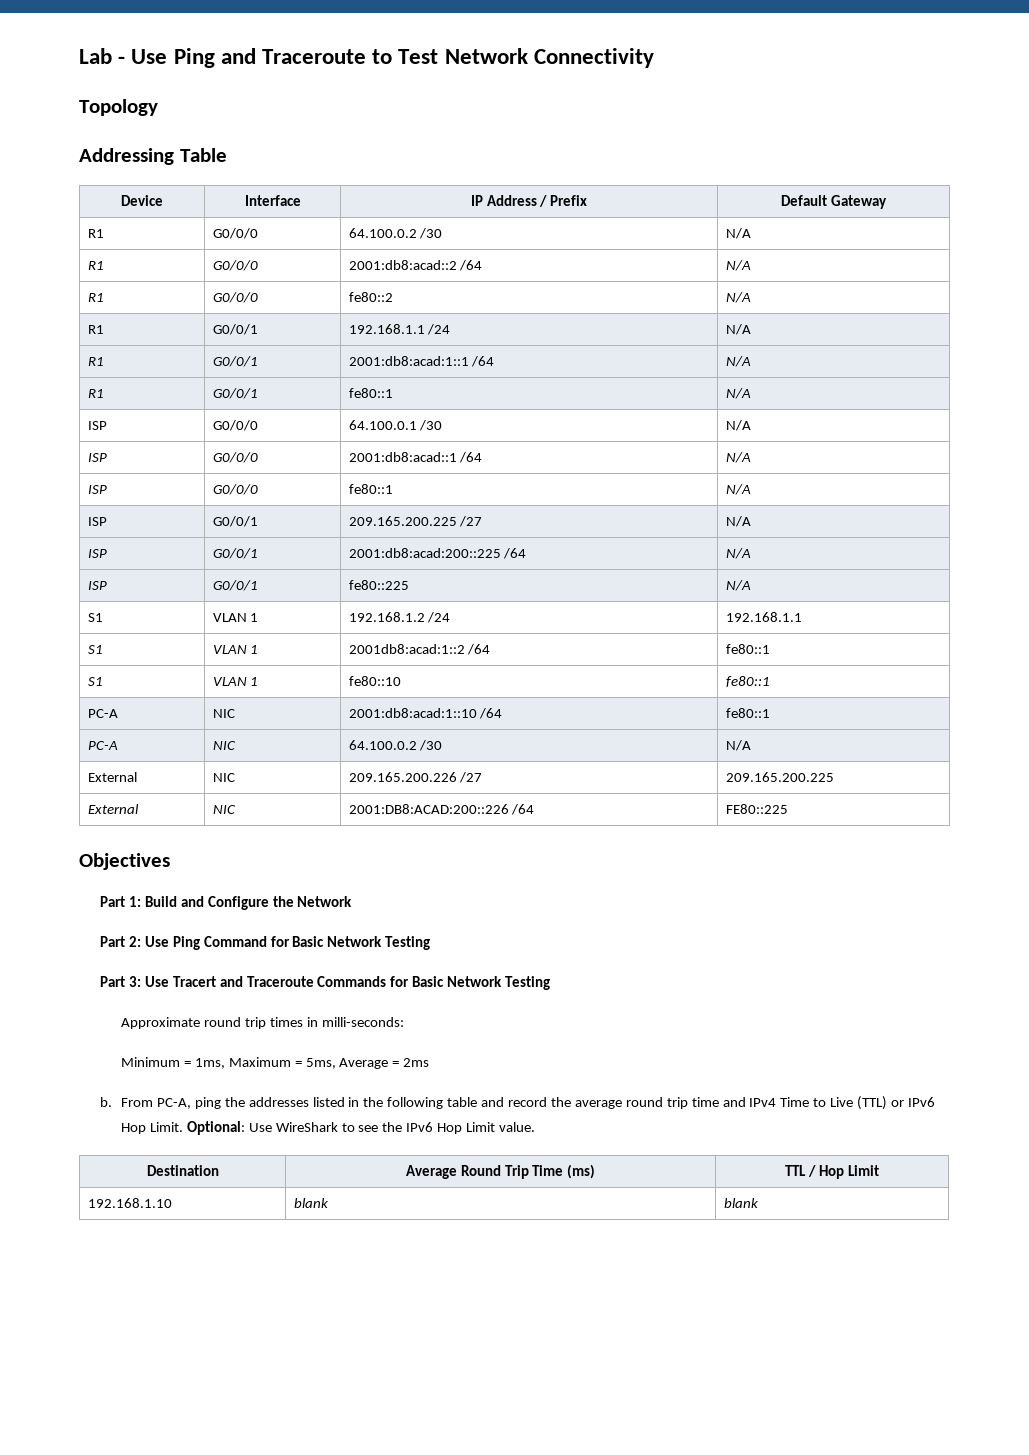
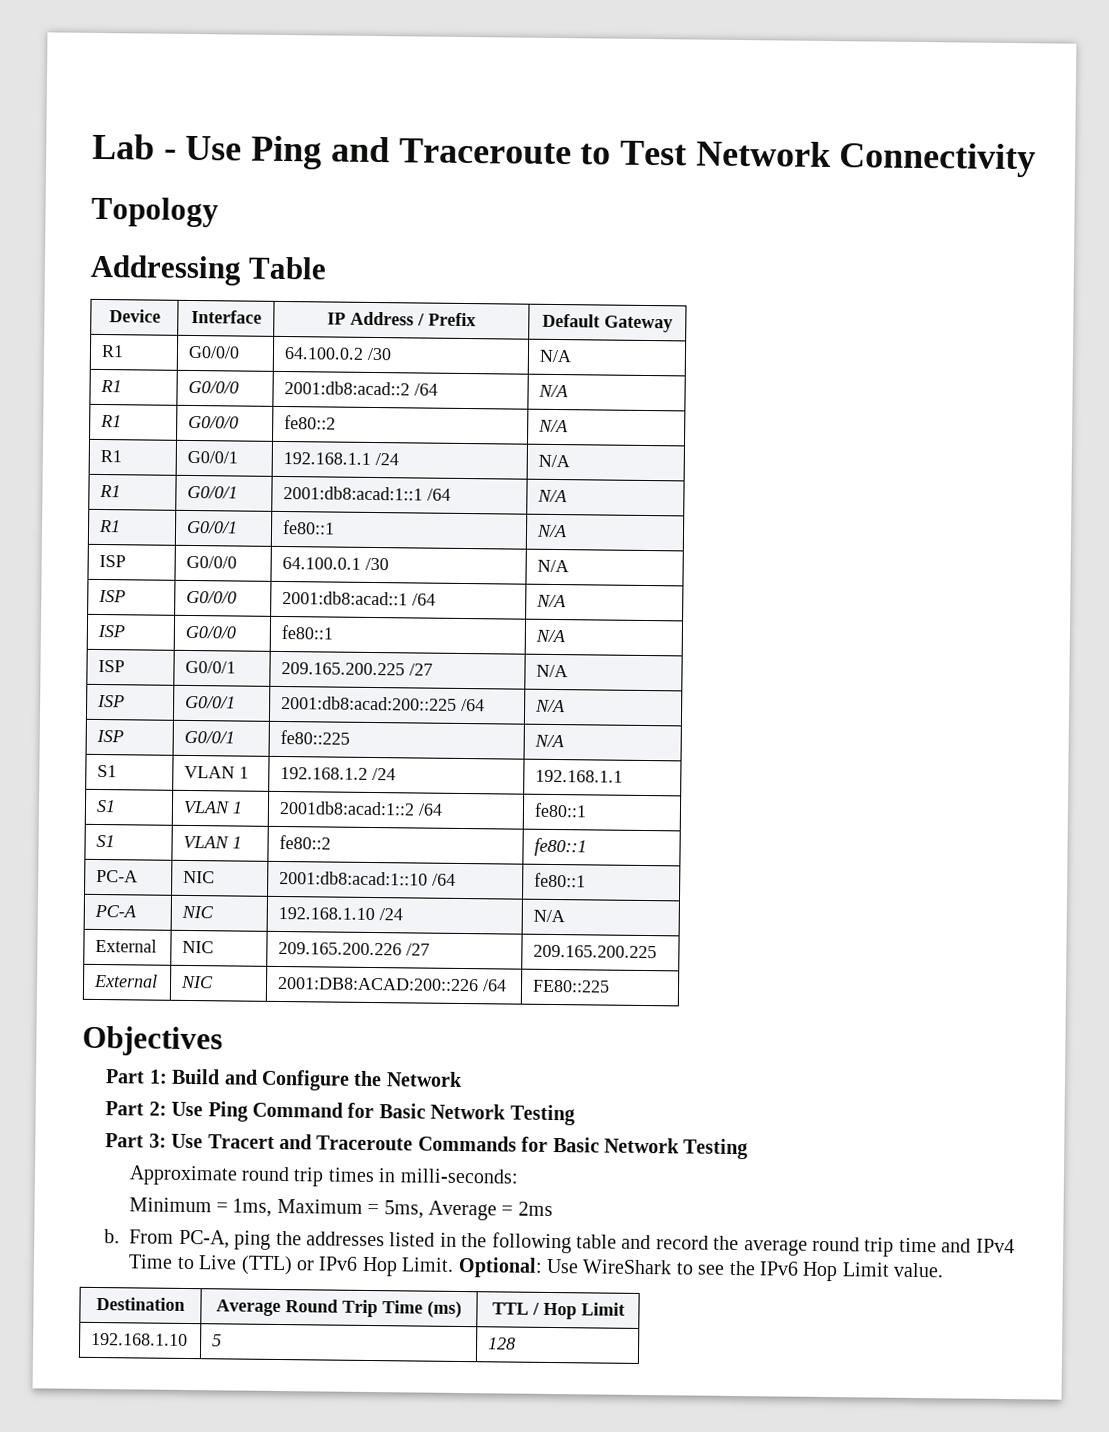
- S1 | VLAN 1 | fe80::10 | fe80::1
+ S1 | VLAN 1 | fe80::2 | fe80::1
- PC-A | NIC | 64.100.0.2 /30 | N/A
+ PC-A | NIC | 192.168.1.10 /24 | N/A
- 192.168.1.10 | blank | blank
+ 192.168.1.10 | 5 | 128

